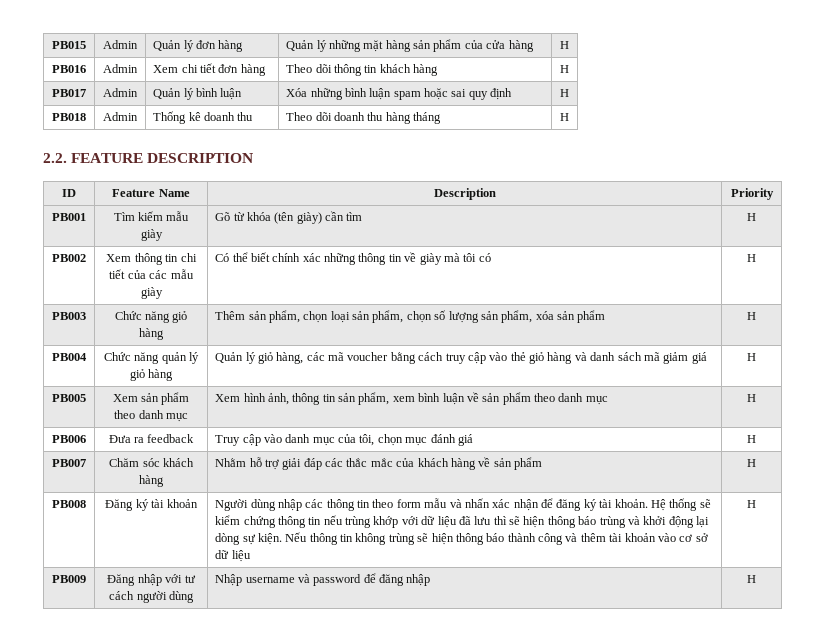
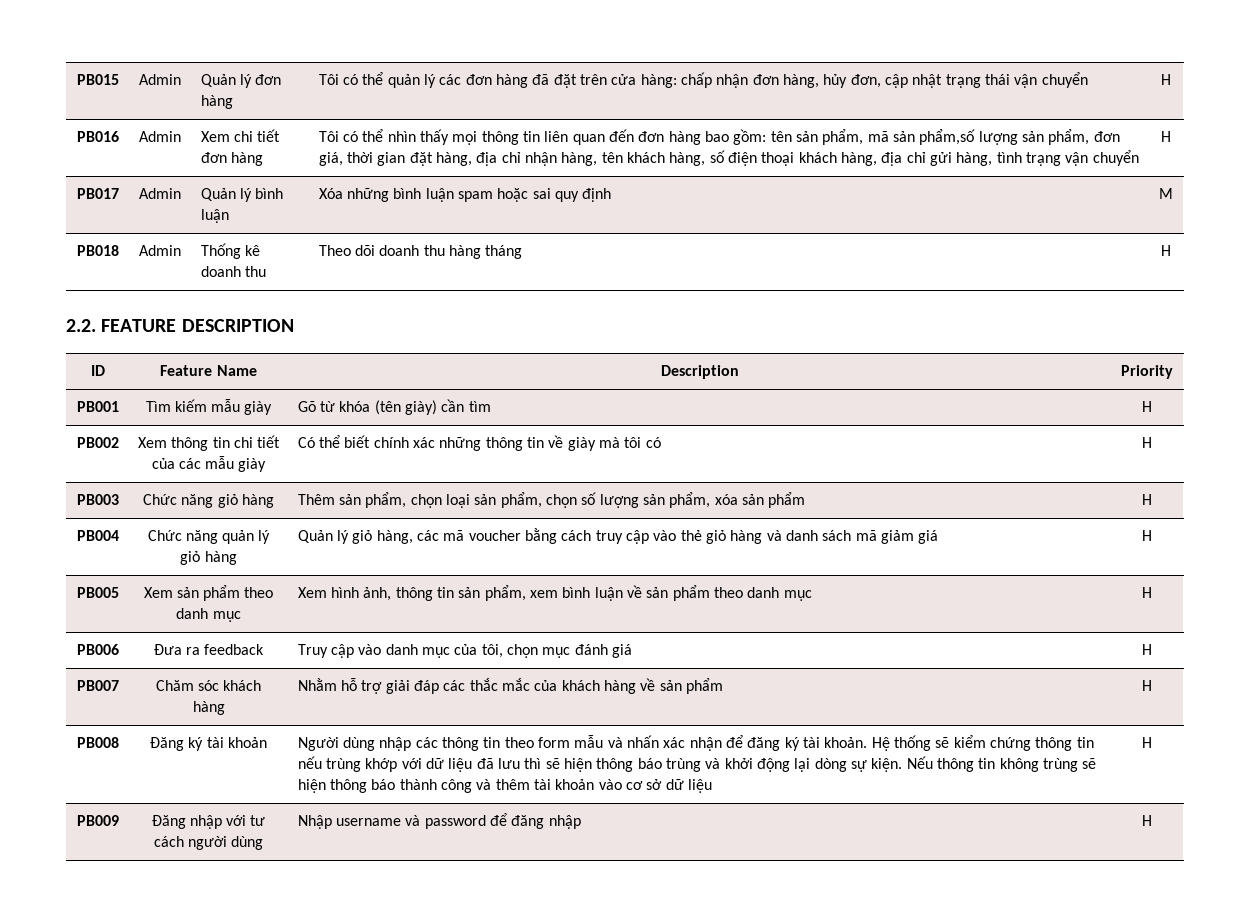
- PB015 | Admin | Quản lý đơn hàng | Quản lý những mặt hàng sản phẩm của cửa hàng | H
+ PB015 | Admin | Quản lý đơn hàng | Tôi có thể quản lý các đơn hàng đã đặt trên cửa hàng: chấp nhận đơn hàng, hủy đơn, cập nhật trạng thái vận chuyển | H
- Theo dõi thông tin khách hàng
+ Tôi có thể nhìn thấy mọi thông tin liên quan đến đơn hàng bao gồm: tên sản phẩm, mã sản phẩm,số lượng sản phẩm, đơn giá, thời gian đặt hàng, địa chỉ nhận hàng, tên khách hàng, số điện thoại khách hàng, địa chỉ gửi hàng, tình trạng vận chuyển
- PB017 | Admin | Quản lý bình luận | Xóa những bình luận spam hoặc sai quy định | H
+ PB017 | Admin | Quản lý bình luận | Xóa những bình luận spam hoặc sai quy định | M

